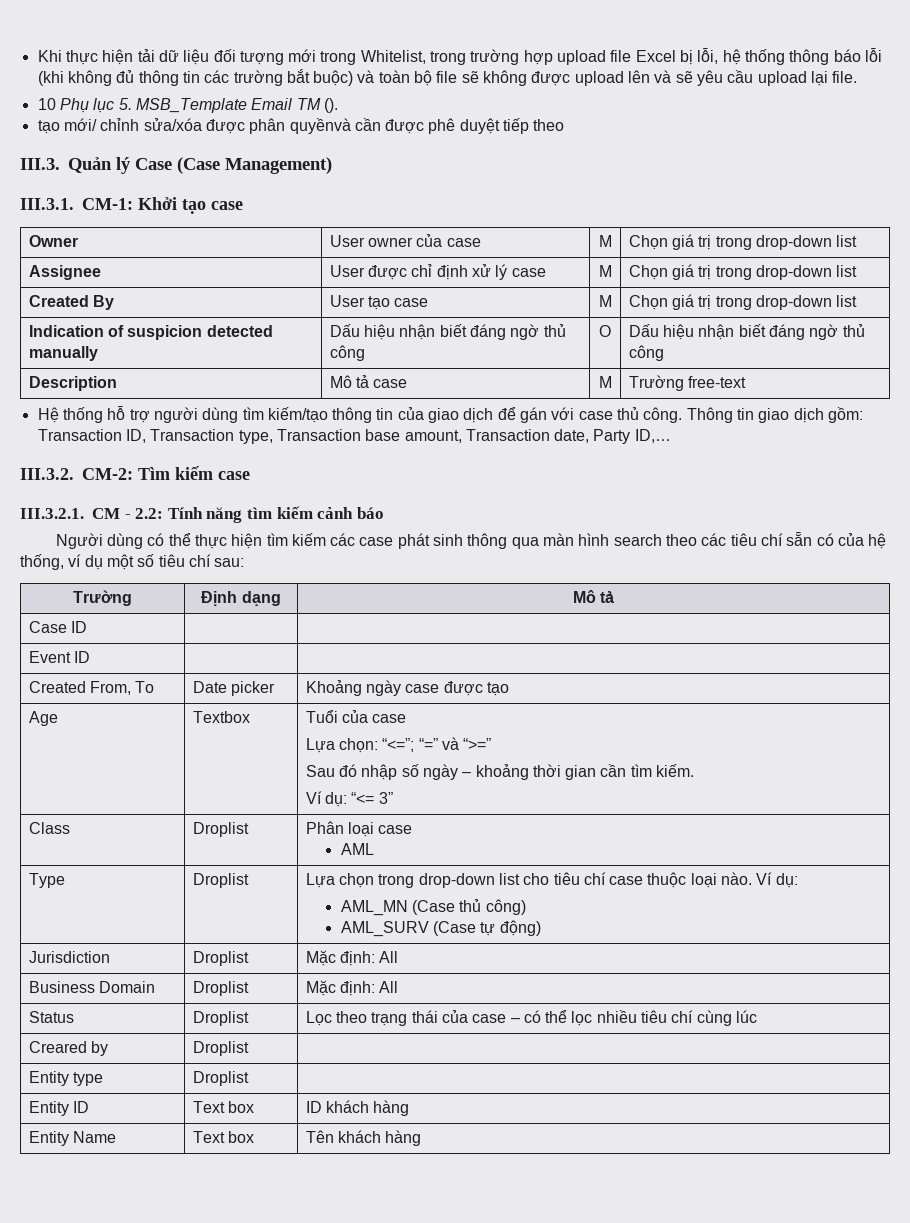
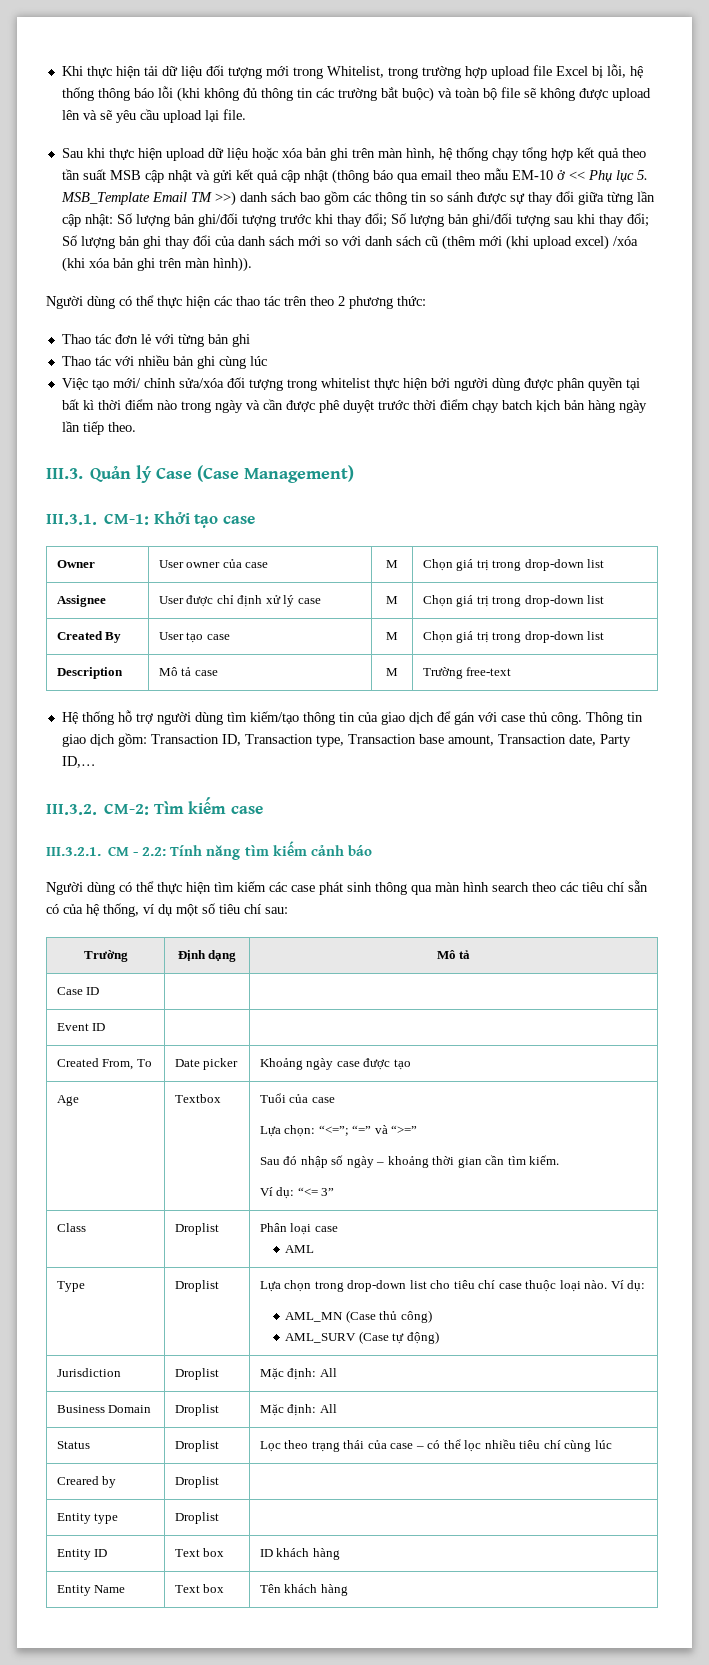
- 10 Phụ lục 5. MSB_Template Email TM ().
- tạo mới/ chỉnh sửa/xóa được phân quyềnvà cần được phê duyệt tiếp theo
+ Sau khi thực hiện upload dữ liệu hoặc xóa bản ghi trên màn hình, hệ thống chạy tổng hợp kết quả theo tần suất MSB cập nhật và gửi kết quả cập nhật (thông báo qua email theo mẫu EM-10 ở << Phụ lục 5. MSB_Template Email TM >>) danh sách bao gồm các thông tin so sánh được sự thay đổi giữa từng lần cập nhật: Số lượng bản ghi/đối tượng trước khi thay đổi; Số lượng bản ghi/đối tượng sau khi thay đổi; Số lượng bản ghi thay đổi của danh sách mới so với danh sách cũ (thêm mới (khi upload excel) /xóa (khi xóa bản ghi trên màn hình)).
+ Người dùng có thể thực hiện các thao tác trên theo 2 phương thức:
+ Thao tác đơn lẻ với từng bản ghi
+ Thao tác với nhiều bản ghi cùng lúc
+ Việc tạo mới/ chỉnh sửa/xóa đối tượng trong whitelist thực hiện bởi người dùng được phân quyền tại bất kì thời điểm nào trong ngày và cần được phê duyệt trước thời điểm chạy batch kịch bản hàng ngày lần tiếp theo.
- Indication of suspicion detected manually | Dấu hiệu nhận biết đáng ngờ thủ công | O | Dấu hiệu nhận biết đáng ngờ thủ công

